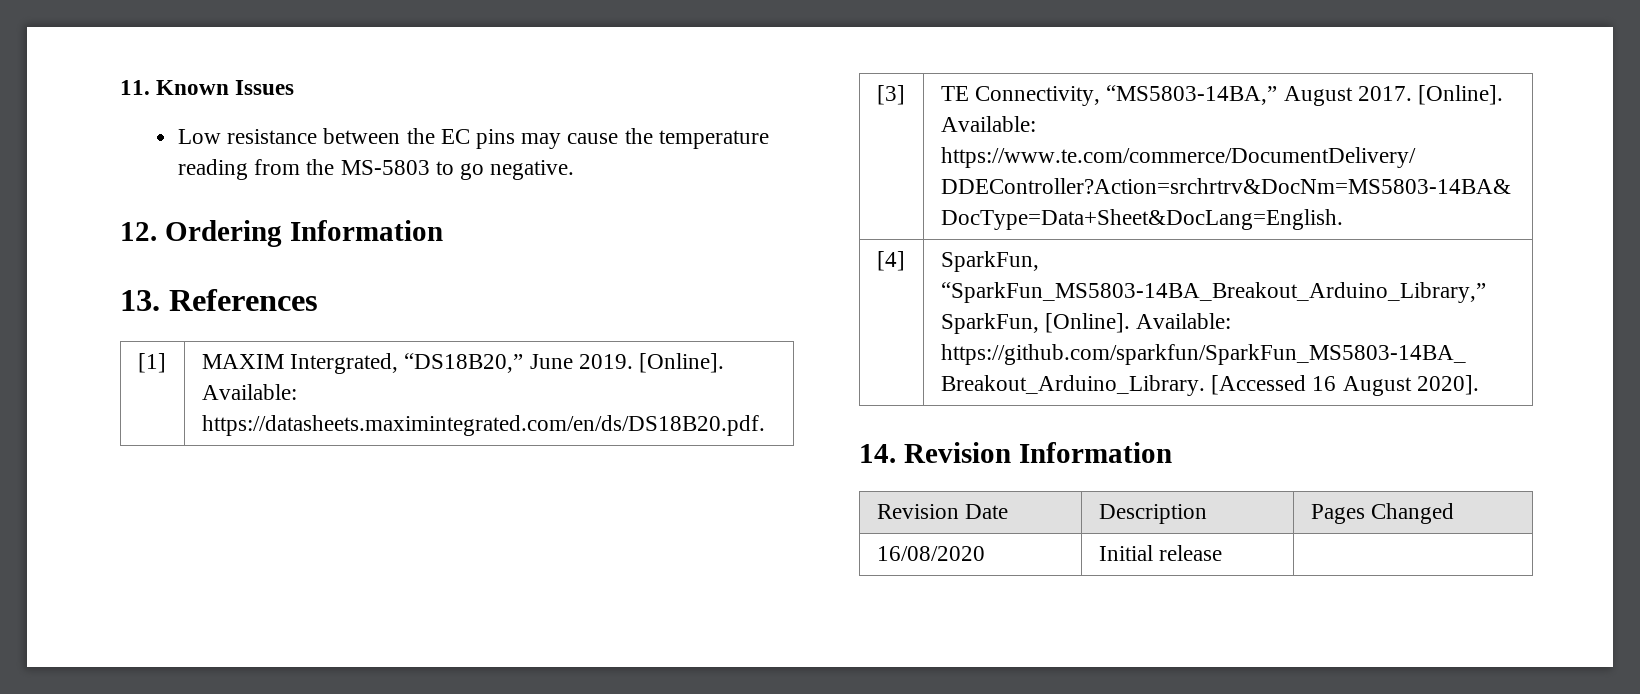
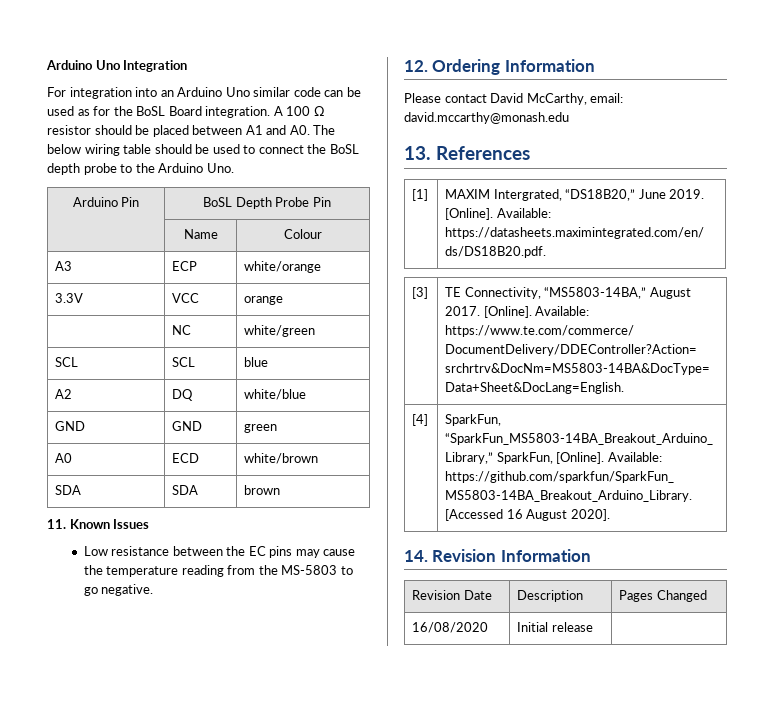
+ Arduino Uno Integration
+ For integration into an Arduino Uno similar code can be used as for the BoSL Board integration. A 100 Ω resistor should be placed between A1 and A0. The below wiring table should be used to connect the BoSL depth probe to the Arduino Uno.
+ Arduino Pin | BoSL Depth Probe Pin
+ | Name | Colour
+ A3 | ECP | white/orange
+ 3.3V | VCC | orange
+ | NC | white/green
+ SCL | SCL | blue
+ A2 | DQ | white/blue
+ GND | GND | green
+ A0 | ECD | white/brown
+ SDA | SDA | brown
+ Please contact David McCarthy, email: david.mccarthy@monash.edu

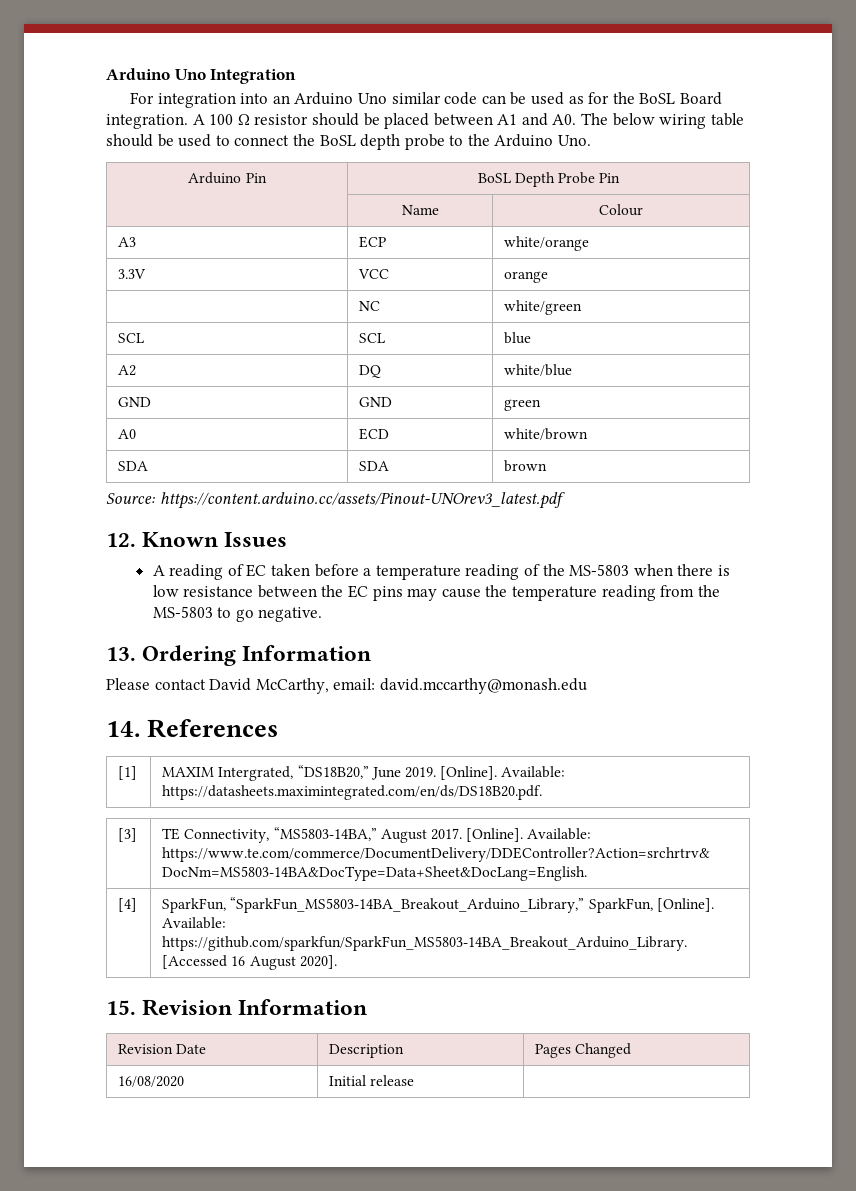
- 11. Known Issues
+ Source: https://content.arduino.cc/assets/Pinout-UNOrev3_latest.pdf
+ 12. Known Issues
- Low resistance between the EC pins may cause the temperature reading from the MS-5803 to go negative.
+ A reading of EC taken before a temperature reading of the MS-5803 when there is low resistance between the EC pins may cause the temperature reading from the MS-5803 to go negative.
- 12. Ordering Information
+ 13. Ordering Information
- 13. References
+ 14. References
- 14. Revision Information
+ 15. Revision Information

